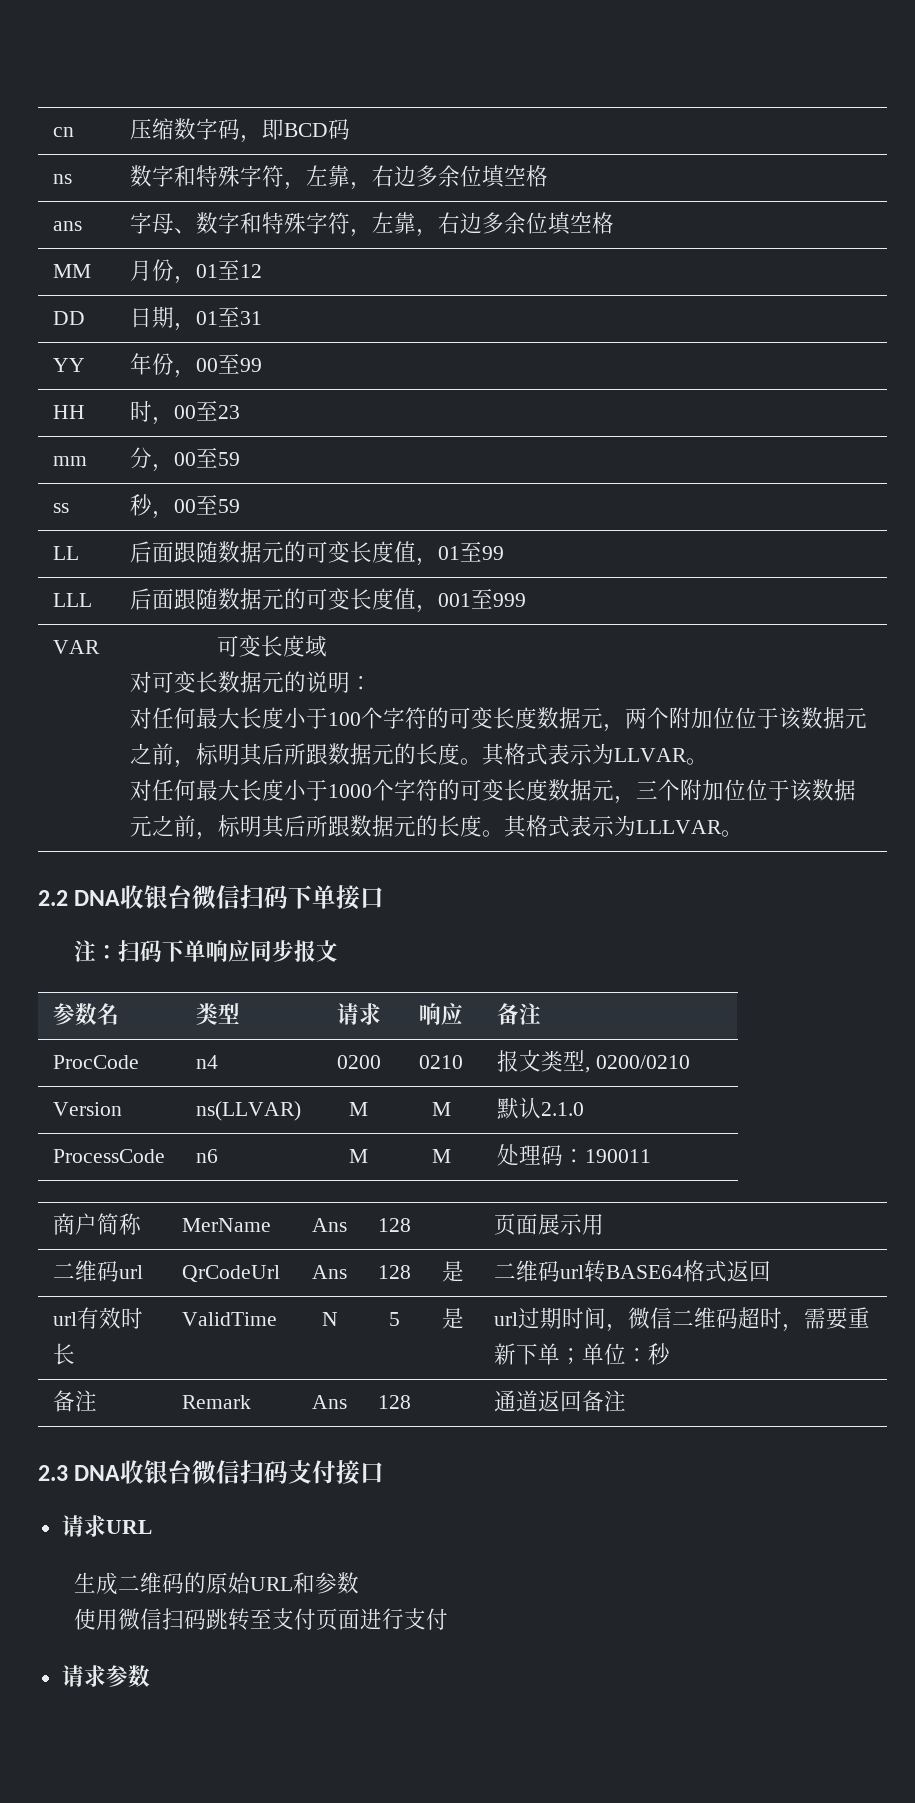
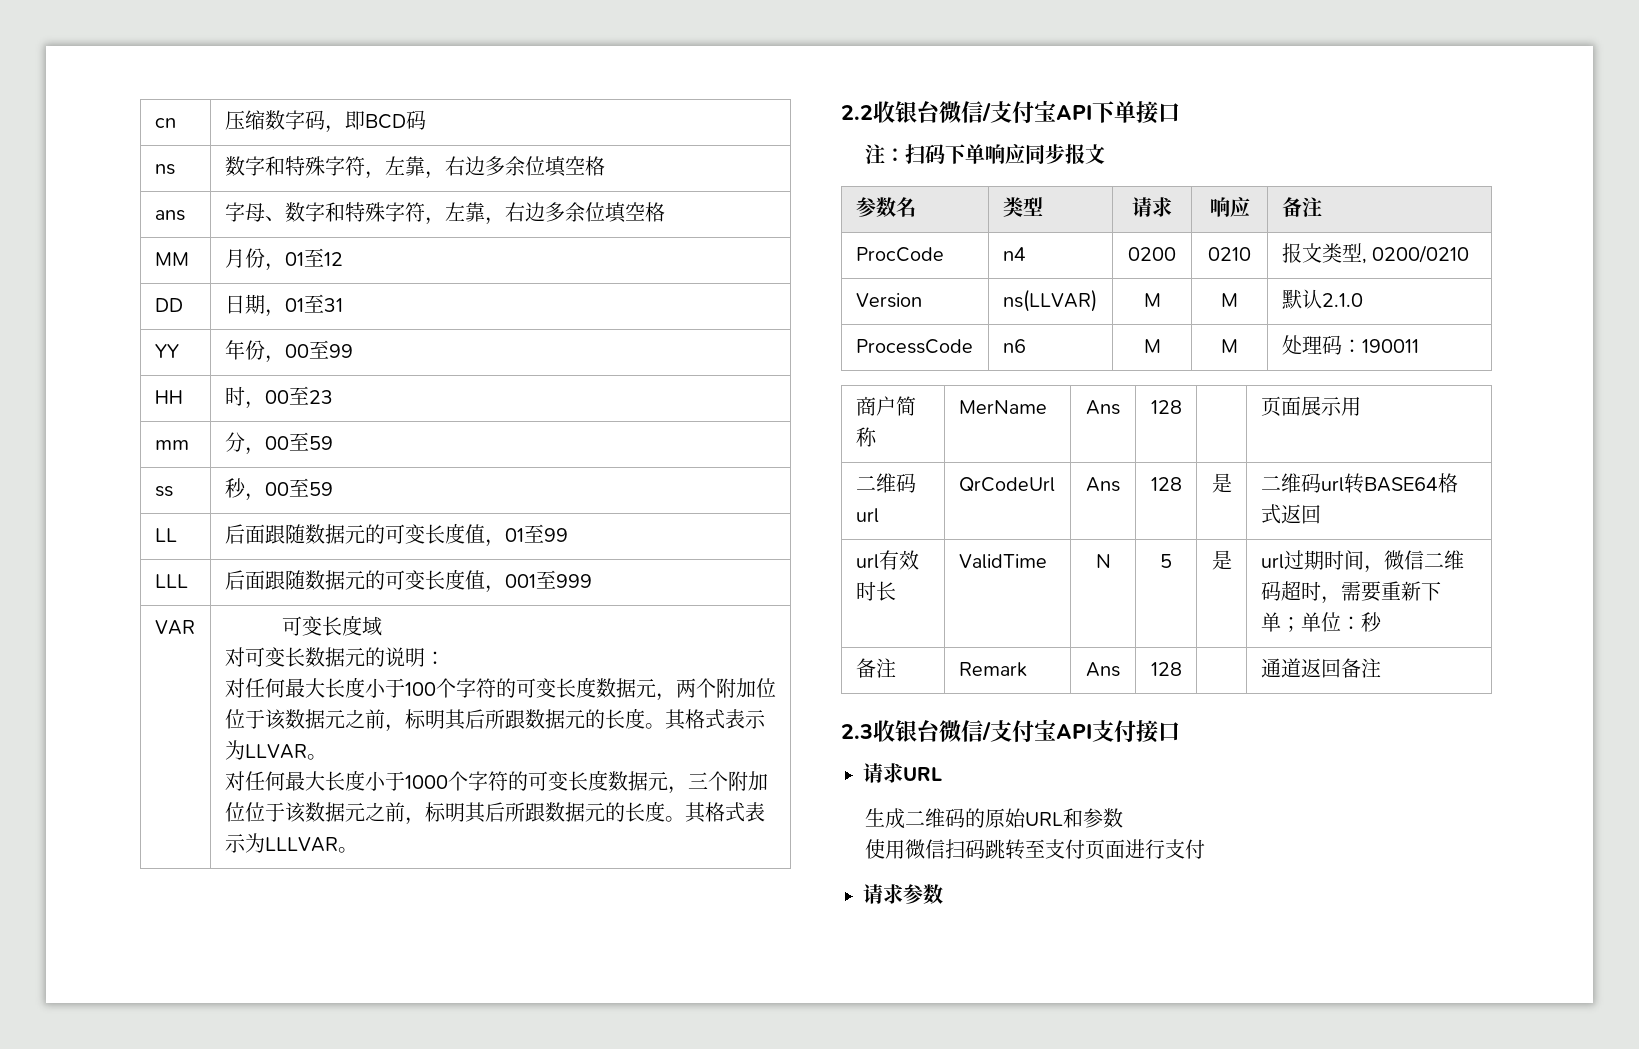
- 2.2 DNA收银台微信扫码下单接口
+ 2.2收银台微信/支付宝API下单接口
- 2.3 DNA收银台微信扫码支付接口
+ 2.3收银台微信/支付宝API支付接口

